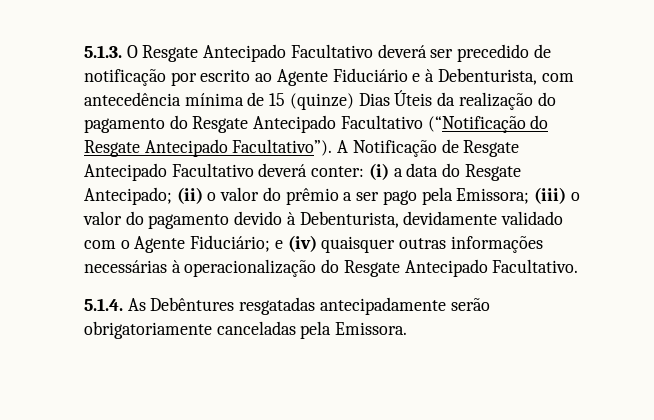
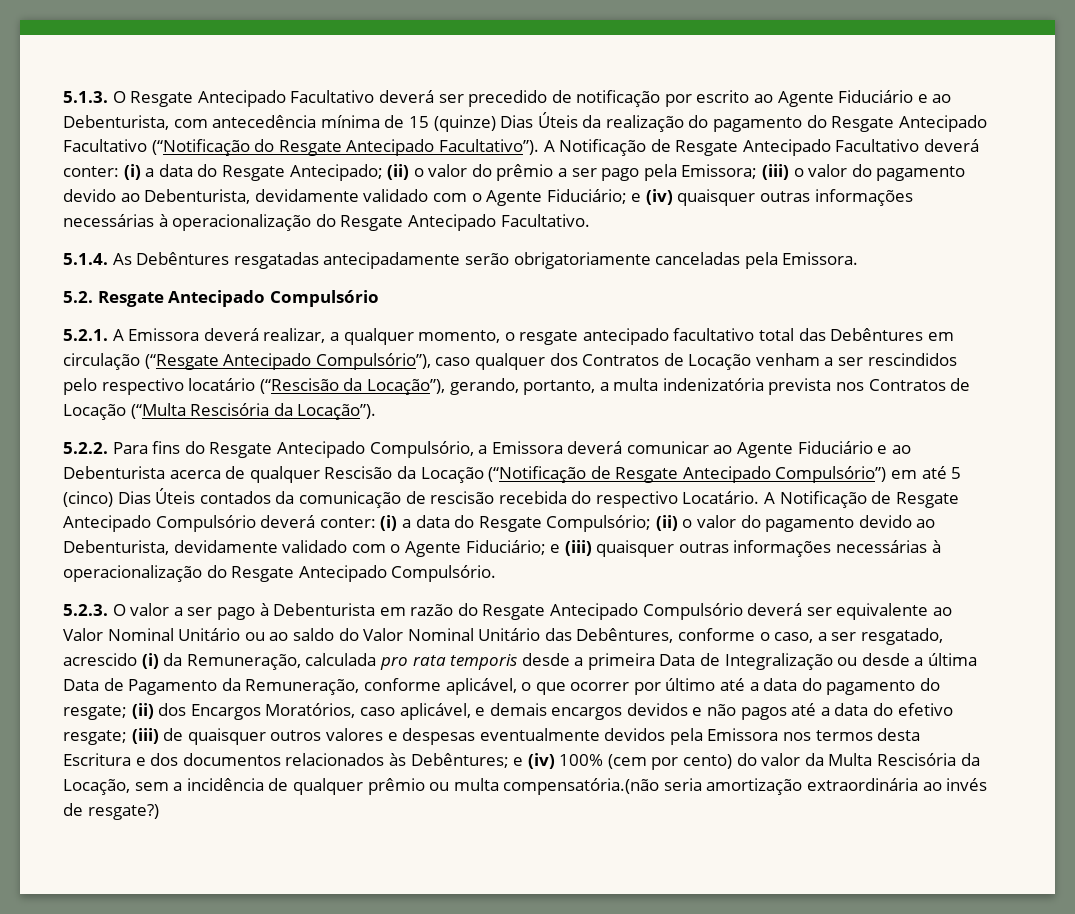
- 5.1.3. O Resgate Antecipado Facultativo deverá ser precedido de notificação por escrito ao Agente Fiduciário e à Debenturista, com antecedência mínima de 15 (quinze) Dias Úteis da realização do pagamento do Resgate Antecipado Facultativo (“Notificação do Resgate Antecipado Facultativo”).
+ 5.1.3. O Resgate Antecipado Facultativo deverá ser precedido de notificação por escrito ao Agente Fiduciário e ao Debenturista, com antecedência mínima de 15 (quinze) Dias Úteis da realização do pagamento do Resgate Antecipado Facultativo (“Notificação do Resgate Antecipado Facultativo”).
- A Notificação de Resgate Antecipado Facultativo deverá conter: (i) a data do Resgate Antecipado; (ii) o valor do prêmio a ser pago pela Emissora; (iii) o valor do pagamento devido à Debenturista, devidamente validado com o Agente Fiduciário; e (iv) quaisquer outras informações necessárias à operacionalização do Resgate Antecipado Facultativo.
+ A Notificação de Resgate Antecipado Facultativo deverá conter: (i) a data do Resgate Antecipado; (ii) o valor do prêmio a ser pago pela Emissora; (iii) o valor do pagamento devido ao Debenturista, devidamente validado com o Agente Fiduciário; e (iv) quaisquer outras informações necessárias à operacionalização do Resgate Antecipado Facultativo.
+ 5.2. Resgate Antecipado Compulsório
+ 5.2.1. A Emissora deverá realizar, a qualquer momento, o resgate antecipado facultativo total das Debêntures em circulação (“Resgate Antecipado Compulsório”), caso qualquer dos Contratos de Locação venham a ser rescindidos pelo respectivo locatário (“Rescisão da Locação”), gerando, portanto, a multa indenizatória prevista nos Contratos de Locação (“Multa Rescisória da Locação”).
+ 5.2.2. Para fins do Resgate Antecipado Compulsório, a Emissora deverá comunicar ao Agente Fiduciário e ao Debenturista acerca de qualquer Rescisão da Locação (“Notificação de Resgate Antecipado Compulsório”) em até 5 (cinco) Dias Úteis contados da comunicação de rescisão recebida do respectivo Locatário. A Notificação de Resgate Antecipado Compulsório deverá conter: (i) a data do Resgate Compulsório; (ii) o valor do pagamento devido ao Debenturista, devidamente validado com o Agente Fiduciário; e (iii) quaisquer outras informações necessárias à operacionalização do Resgate Antecipado Compulsório.
+ 5.2.3. O valor a ser pago à Debenturista em razão do Resgate Antecipado Compulsório deverá ser equivalente ao Valor Nominal Unitário ou ao saldo do Valor Nominal Unitário das Debêntures, conforme o caso, a ser resgatado, acrescido (i) da Remuneração, calculada pro rata temporis desde a primeira Data de Integralização ou desde a última Data de Pagamento da Remuneração, conforme aplicável, o que ocorrer por último até a data do pagamento do resgate; (ii) dos Encargos Moratórios, caso aplicável, e demais encargos devidos e não pagos até a data do efetivo resgate; (iii) de quaisquer outros valores e despesas eventualmente devidos pela Emissora nos termos desta Escritura e dos documentos relacionados às Debêntures; e (iv) 100% (cem por cento) do valor da Multa Rescisória da Locação, sem a incidência de qualquer prêmio ou multa compensatória.(não seria amortização extraordinária ao invés de resgate?)

